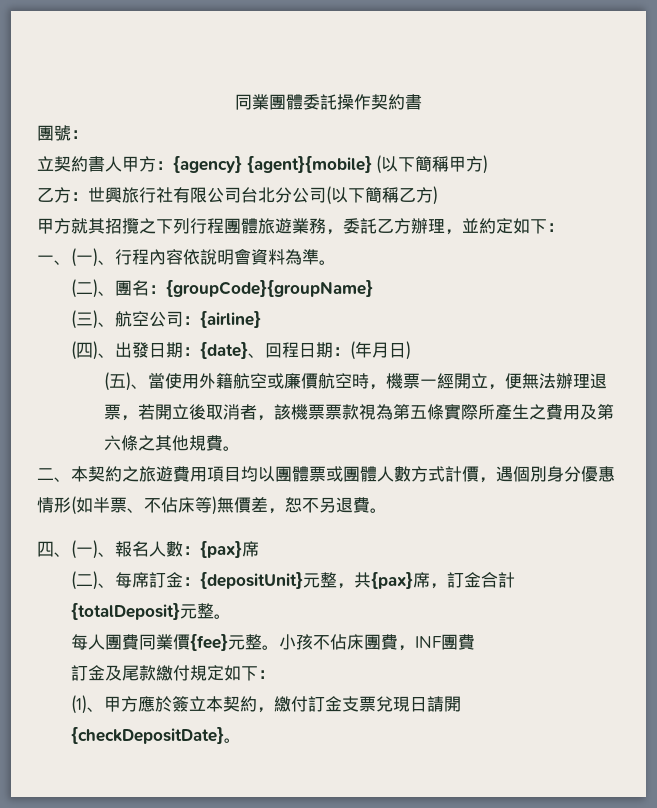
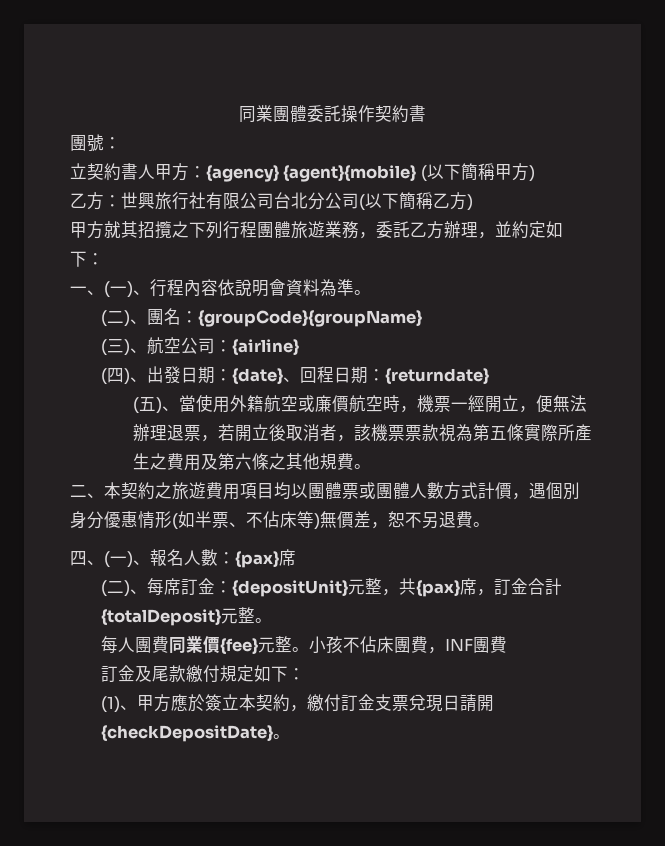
- (四)、出發日期：{date}、回程日期：(年月日)
+ (四)、出發日期：{date}、回程日期：{returndate}

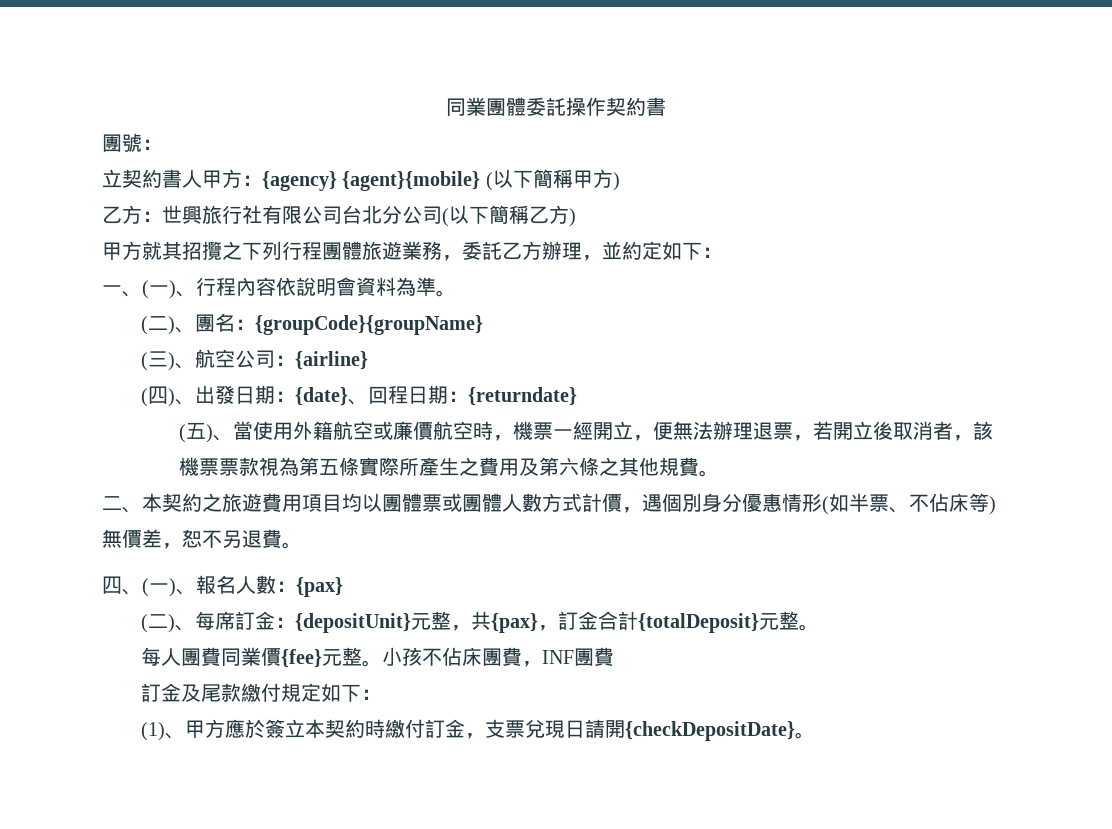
- 四、(一)、報名人數：{pax}席
+ 四、(一)、報名人數：{pax}
- (二)、每席訂金：{depositUnit}元整，共{pax}席，訂金合計{totalDeposit}元整。
+ (二)、每席訂金：{depositUnit}元整，共{pax}，訂金合計{totalDeposit}元整。
- (1)、甲方應於簽立本契約，繳付訂金支票兌現日請開{checkDepositDate}。
+ (1)、甲方應於簽立本契約時繳付訂金，支票兌現日請開{checkDepositDate}。

